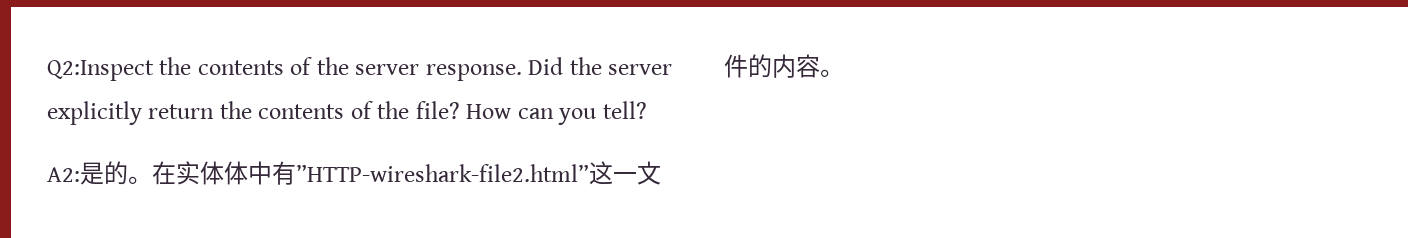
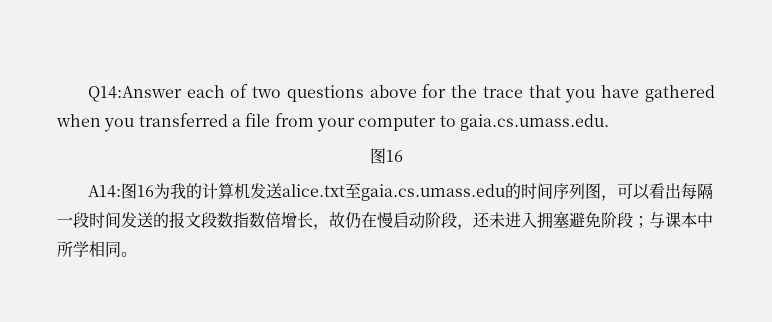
- Q2:Inspect the contents of the server response. Did the server explicitly return the contents of the file? How can you tell?
- A2:是的。在实体体中有”HTTP-wireshark-file2.html”这一文件的内容。
+ Q14:Answer each of two questions above for the trace that you have gathered when you transferred a file from your computer to gaia.cs.umass.edu.
+ 图16
+ A14:图16为我的计算机发送alice.txt至gaia.cs.umass.edu的时间序列图，可以看出每隔一段时间发送的报文段数指数倍增长，故仍在慢启动阶段，还未进入拥塞避免阶段；与课本中所学相同。

